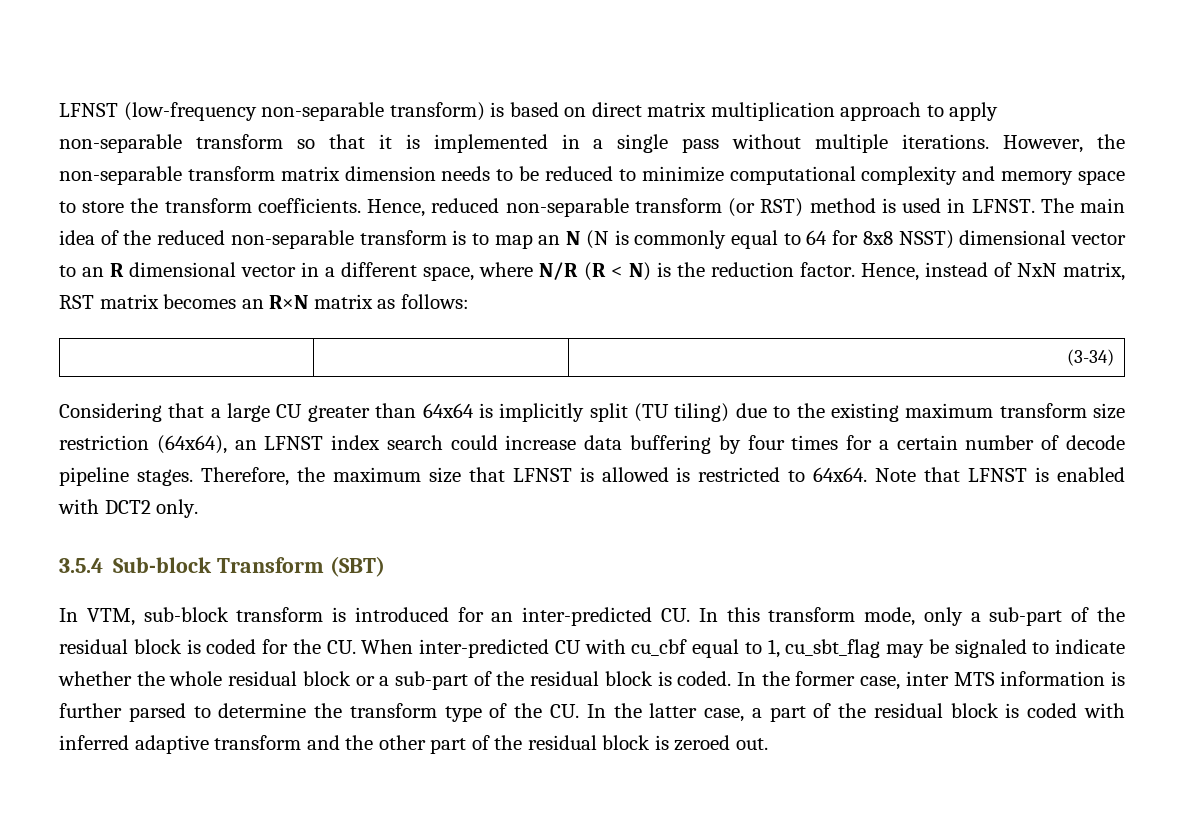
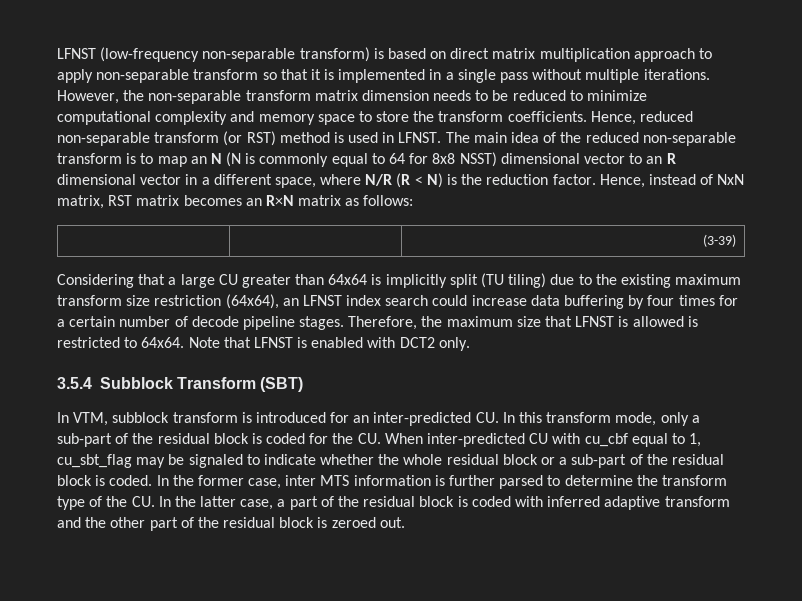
- | | (3-34)
+ | | (3-39)
- 3.5.4 Sub-block Transform (SBT)
+ 3.5.4 Subblock Transform (SBT)
- In VTM, sub-block transform is introduced for an inter-predicted CU. In this transform mode, only a sub-part of the residual block is coded for the CU. When inter-predicted CU with cu_cbf equal to 1, cu_sbt_flag may be signaled to indicate whether the whole residual block or a sub-part of the residual block is coded.
+ In VTM, subblock transform is introduced for an inter-predicted CU. In this transform mode, only a sub-part of the residual block is coded for the CU. When inter-predicted CU with cu_cbf equal to 1, cu_sbt_flag may be signaled to indicate whether the whole residual block or a sub-part of the residual block is coded.

